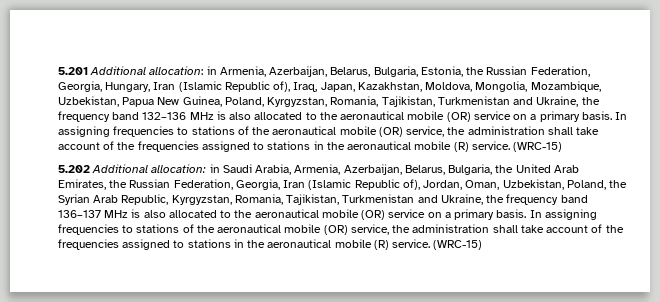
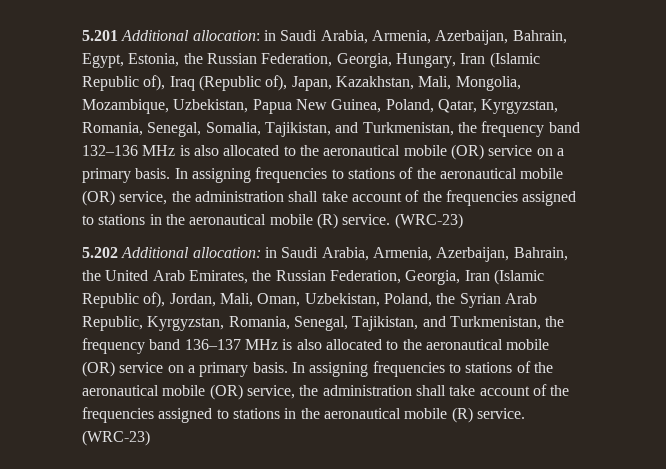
- 5.201 Additional allocation: in Armenia, Azerbaijan, Belarus, Bulgaria, Estonia, the Russian Federation, Georgia, Hungary, Iran (Islamic Republic of), Iraq, Japan, Kazakhstan, Moldova, Mongolia, Mozambique, Uzbekistan, Papua New Guinea, Poland, Kyrgyzstan, Romania, Tajikistan, Turkmenistan and Ukraine, the frequency band 132–136 MHz is also allocated to the aeronautical mobile (OR) service on a primary basis. In assigning frequencies to stations of the aeronautical mobile (OR) service, the administration shall take account of the frequencies assigned to stations in the aeronautical mobile (R) service. (WRC-15)
+ 5.201 Additional allocation: in Saudi Arabia, Armenia, Azerbaijan, Bahrain, Egypt, Estonia, the Russian Federation, Georgia, Hungary, Iran (Islamic Republic of), Iraq (Republic of), Japan, Kazakhstan, Mali, Mongolia, Mozambique, Uzbekistan, Papua New Guinea, Poland, Qatar, Kyrgyzstan, Romania, Senegal, Somalia, Tajikistan, and Turkmenistan, the frequency band 132–136 MHz is also allocated to the aeronautical mobile (OR) service on a primary basis. In assigning frequencies to stations of the aeronautical mobile (OR) service, the administration shall take account of the frequencies assigned to stations in the aeronautical mobile (R) service. (WRC-23)
- 5.202 Additional allocation: in Saudi Arabia, Armenia, Azerbaijan, Belarus, Bulgaria, the United Arab Emirates, the Russian Federation, Georgia, Iran (Islamic Republic of), Jordan, Oman, Uzbekistan, Poland, the Syrian Arab Republic, Kyrgyzstan, Romania, Tajikistan, Turkmenistan and Ukraine, the frequency band 136–137 MHz is also allocated to the aeronautical mobile (OR) service on a primary basis. In assigning frequencies to stations of the aeronautical mobile (OR) service, the administration shall take account of the frequencies assigned to stations in the aeronautical mobile (R) service. (WRC-15)
+ 5.202 Additional allocation: in Saudi Arabia, Armenia, Azerbaijan, Bahrain, the United Arab Emirates, the Russian Federation, Georgia, Iran (Islamic Republic of), Jordan, Mali, Oman, Uzbekistan, Poland, the Syrian Arab Republic, Kyrgyzstan, Romania, Senegal, Tajikistan, and Turkmenistan, the frequency band 136–137 MHz is also allocated to the aeronautical mobile (OR) service on a primary basis. In assigning frequencies to stations of the aeronautical mobile (OR) service, the administration shall take account of the frequencies assigned to stations in the aeronautical mobile (R) service. (WRC-23)

